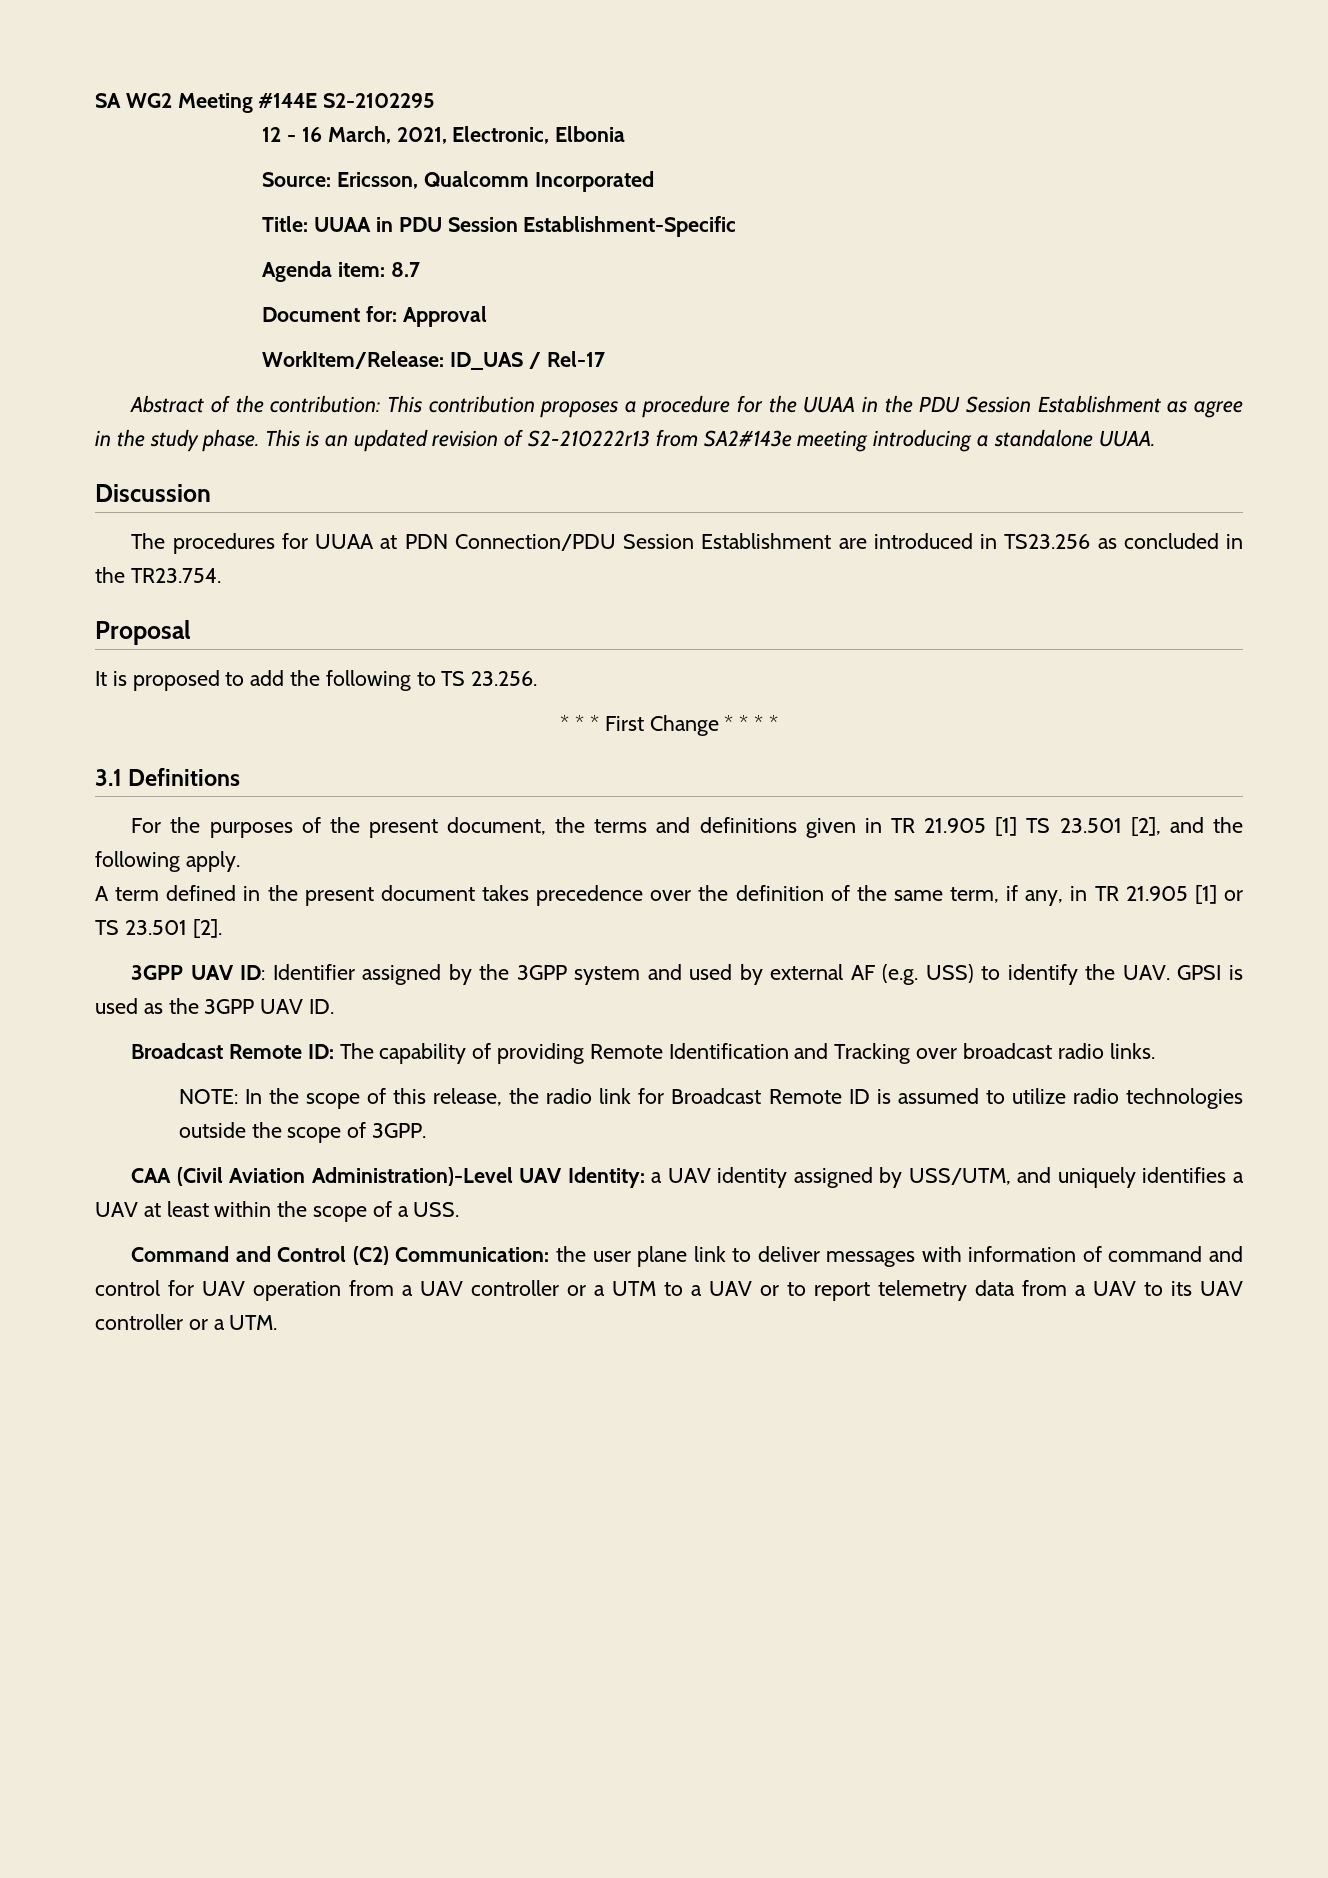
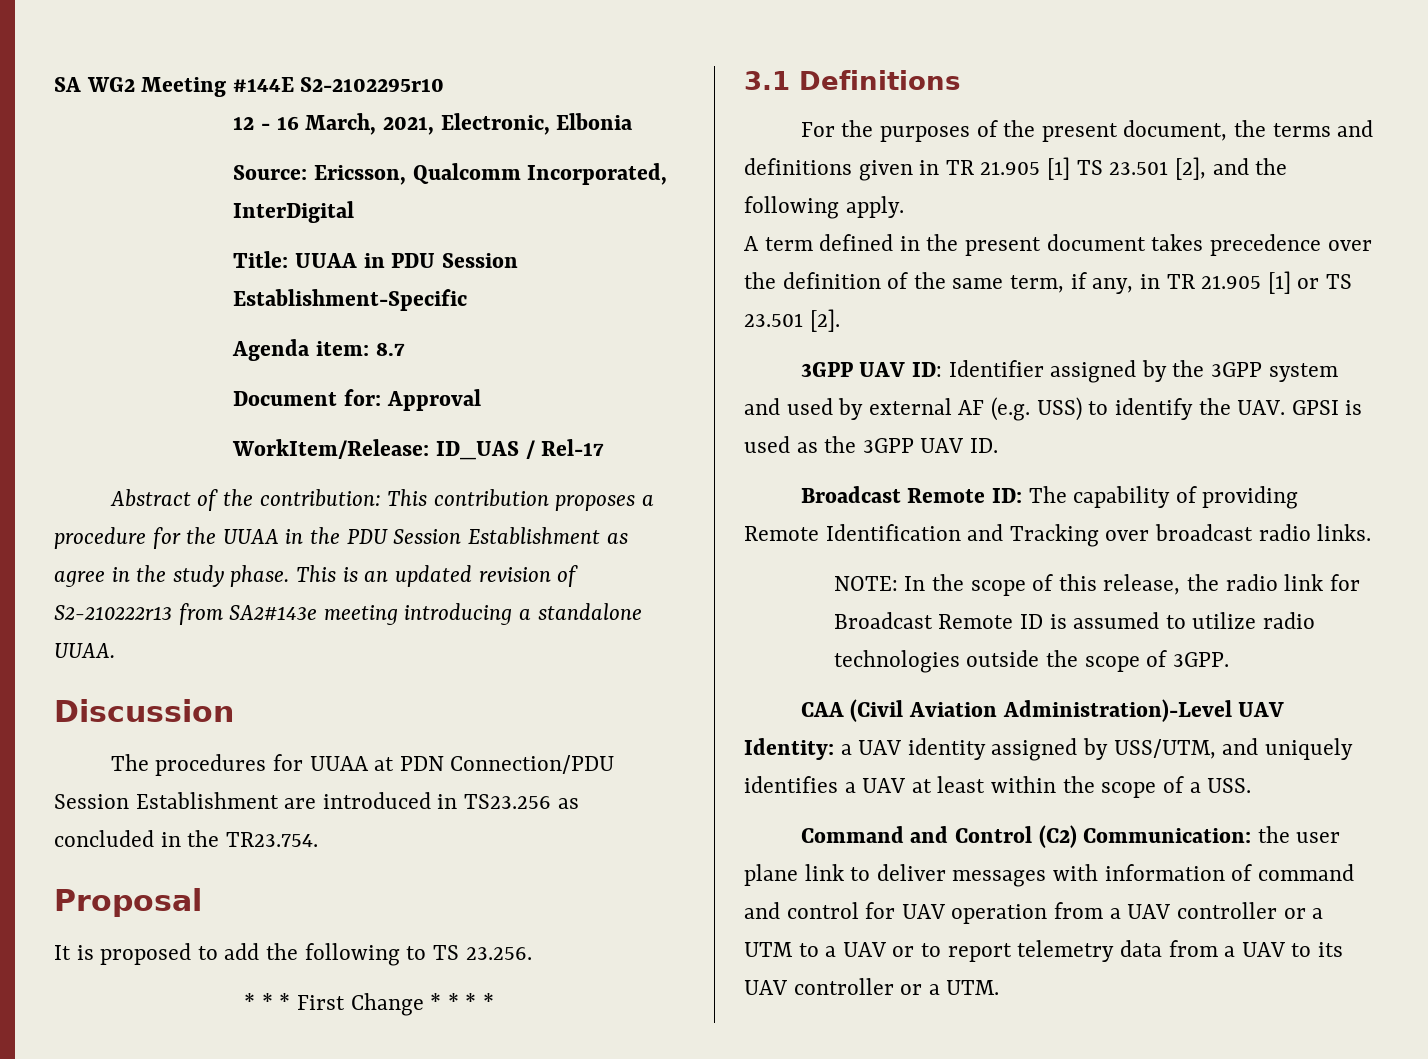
- SA WG2 Meeting #144E S2-2102295
+ SA WG2 Meeting #144E S2-2102295r10
- Source: Ericsson, Qualcomm Incorporated
+ Source: Ericsson, Qualcomm Incorporated, InterDigital

